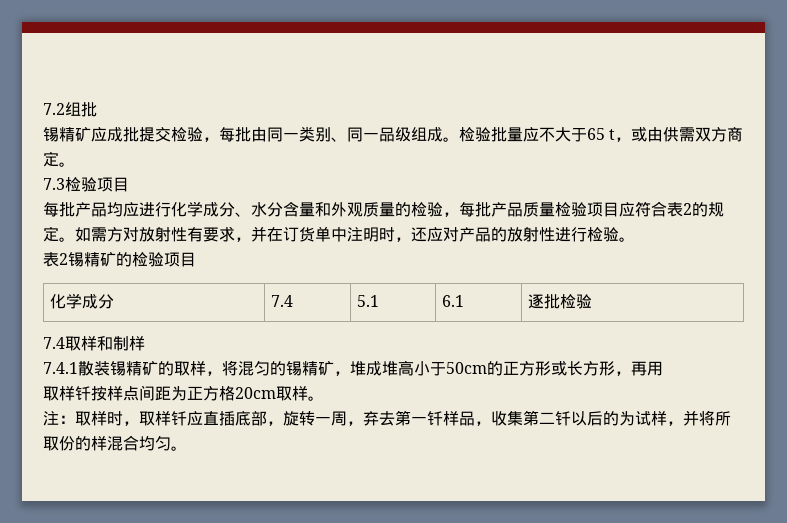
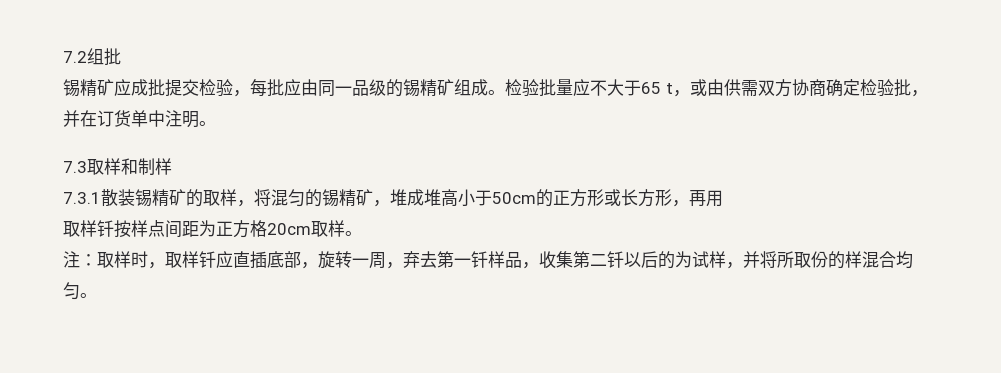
- 锡精矿应成批提交检验，每批由同一类别、同一品级组成。
+ 锡精矿应成批提交检验，每批应由同一品级的锡精矿组成。
- 检验批量应不大于65 t，或由供需双方商定。
- 7.3检验项目
- 每批产品均应进行化学成分、水分含量和外观质量的检验，每批产品质量检验项目应符合表2的规定。如需方对放射性有要求，并在订货单中注明时，还应对产品的放射性进行检验。
- 表2锡精矿的检验项目
- 化学成分 | 7.4 | 5.1 | 6.1 | 逐批检验
- 7.4取样和制样
+ 检验批量应不大于65 t，或由供需双方协商确定检验批，并在订货单中注明。
+ 7.3取样和制样
- 7.4.1散装锡精矿的取样，将混匀的锡精矿，堆成堆高小于50cm的正方形或长方形，再用
+ 7.3.1散装锡精矿的取样，将混匀的锡精矿，堆成堆高小于50cm的正方形或长方形，再用

